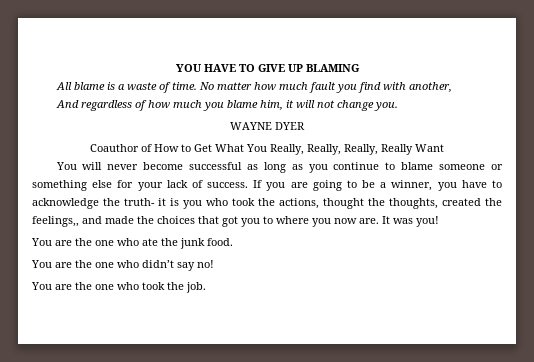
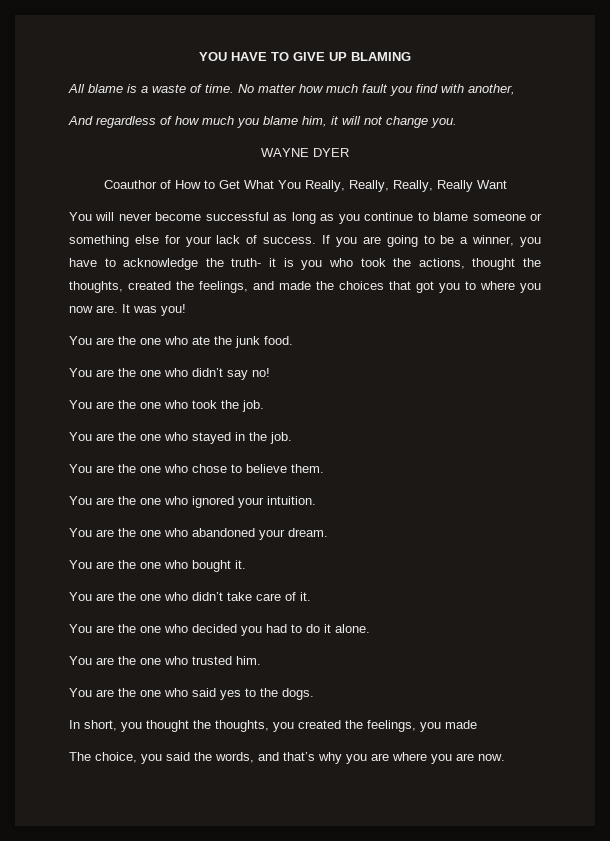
- If you are going to be a winner, you have to acknowledge the truth- it is you who took the actions, thought the thoughts, created the feelings,, and made the choices that got you to where you now are.
+ If you are going to be a winner, you have to acknowledge the truth- it is you who took the actions, thought the thoughts, created the feelings, and made the choices that got you to where you now are.
+ You are the one who stayed in the job.
+ You are the one who chose to believe them.
+ You are the one who ignored your intuition.
+ You are the one who abandoned your dream.
+ You are the one who bought it.
+ You are the one who didn’t take care of it.
+ You are the one who decided you had to do it alone.
+ You are the one who trusted him.
+ You are the one who said yes to the dogs.
+ In short, you thought the thoughts, you created the feelings, you made
+ The choice, you said the words, and that’s why you are where you are now.

